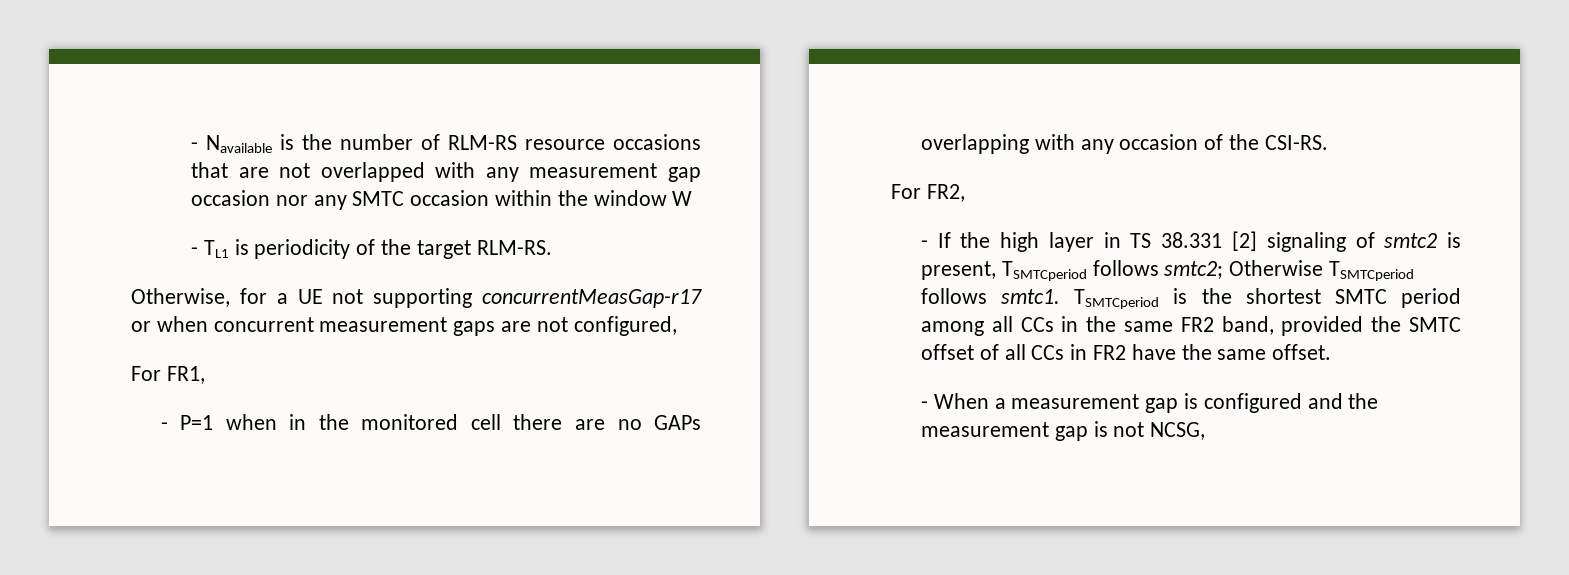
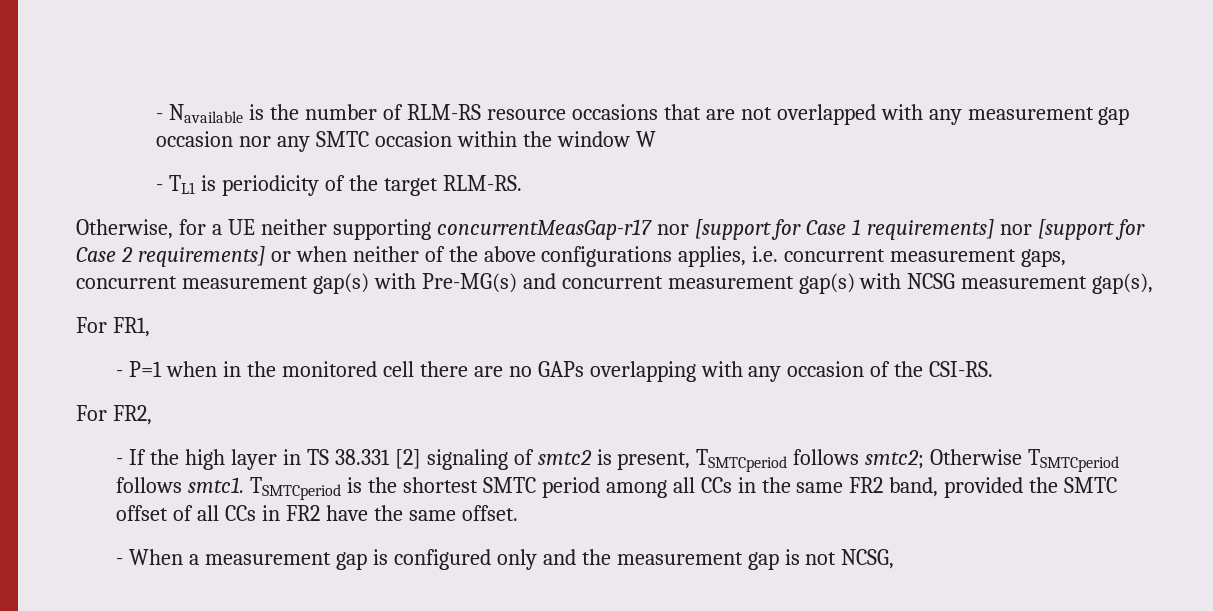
- Otherwise, for a UE not supporting concurrentMeasGap-r17 or when concurrent measurement gaps are not configured,
+ Otherwise, for a UE neither supporting concurrentMeasGap-r17 nor [support for Case 1 requirements] nor [support for Case 2 requirements] or when neither of the above configurations applies, i.e. concurrent measurement gaps, concurrent measurement gap(s) with Pre-MG(s) and concurrent measurement gap(s) with NCSG measurement gap(s),
- - When a measurement gap is configured and the measurement gap is not NCSG,
+ - When a measurement gap is configured only and the measurement gap is not NCSG,

